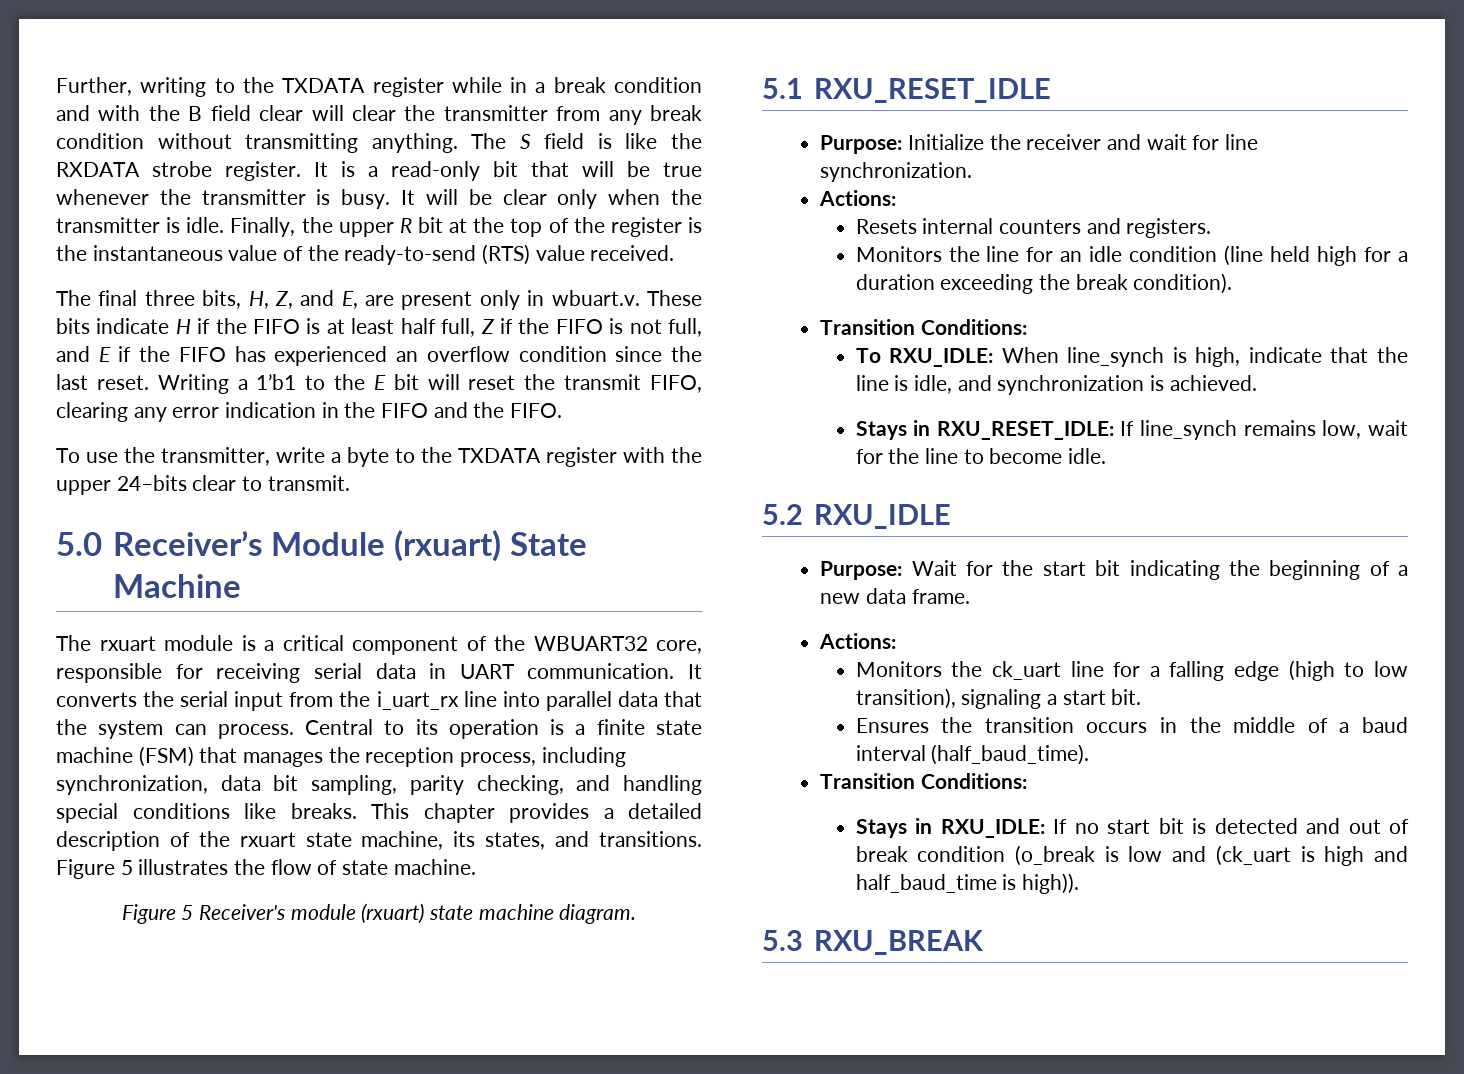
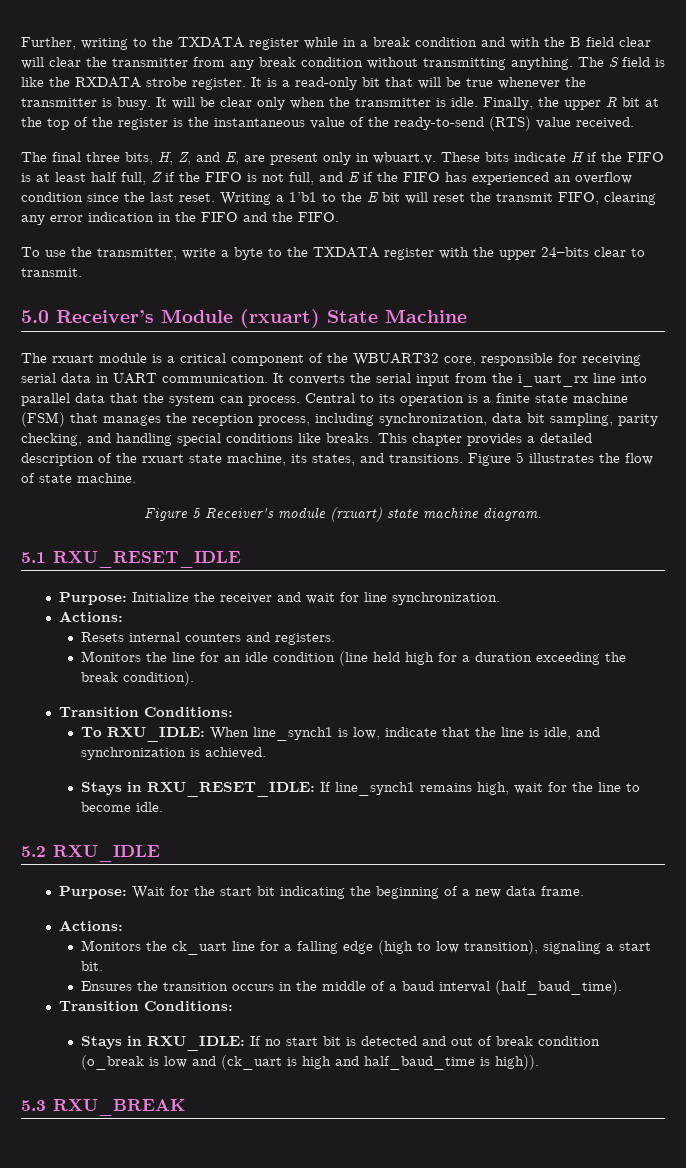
- To RXU_IDLE: When line_synch is high, indicate that the line is idle, and synchronization is achieved.
+ To RXU_IDLE: When line_synch1 is low, indicate that the line is idle, and synchronization is achieved.
- Stays in RXU_RESET_IDLE: If line_synch remains low, wait for the line to become idle.
+ Stays in RXU_RESET_IDLE: If line_synch1 remains high, wait for the line to become idle.

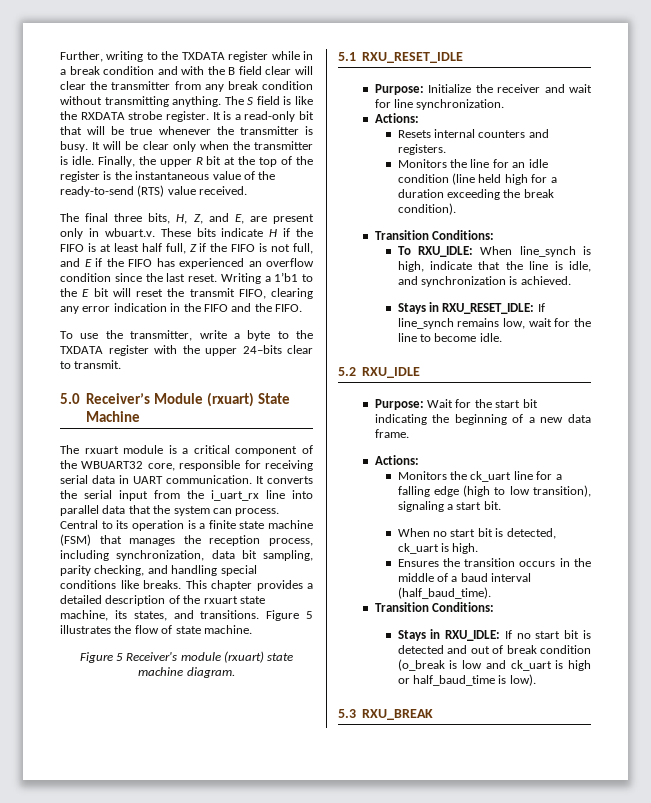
- To RXU_IDLE: When line_synch1 is low, indicate that the line is idle, and synchronization is achieved.
+ To RXU_IDLE: When line_synch is high, indicate that the line is idle, and synchronization is achieved.
- Stays in RXU_RESET_IDLE: If line_synch1 remains high, wait for the line to become idle.
+ Stays in RXU_RESET_IDLE: If line_synch remains low, wait for the line to become idle.
+ When no start bit is detected, ck_uart is high.
- Stays in RXU_IDLE: If no start bit is detected and out of break condition (o_break is low and (ck_uart is high and half_baud_time is high)).
+ Stays in RXU_IDLE: If no start bit is detected and out of break condition (o_break is low and ck_uart is high or half_baud_time is low).

